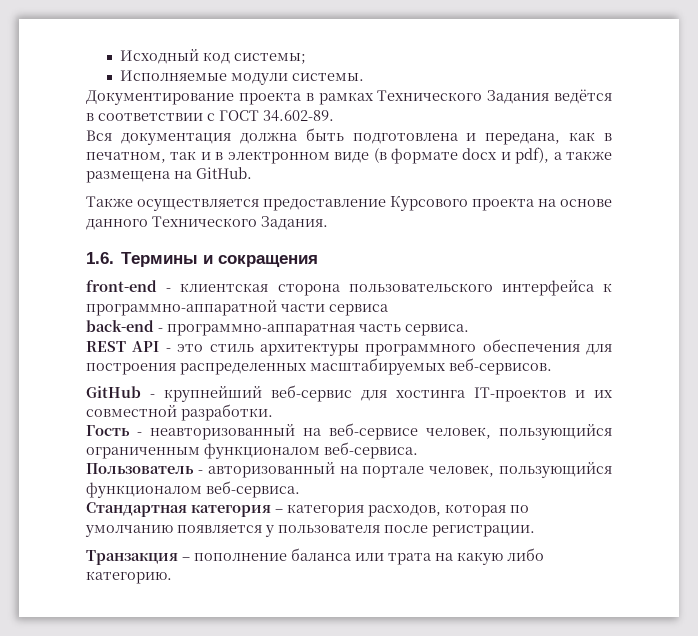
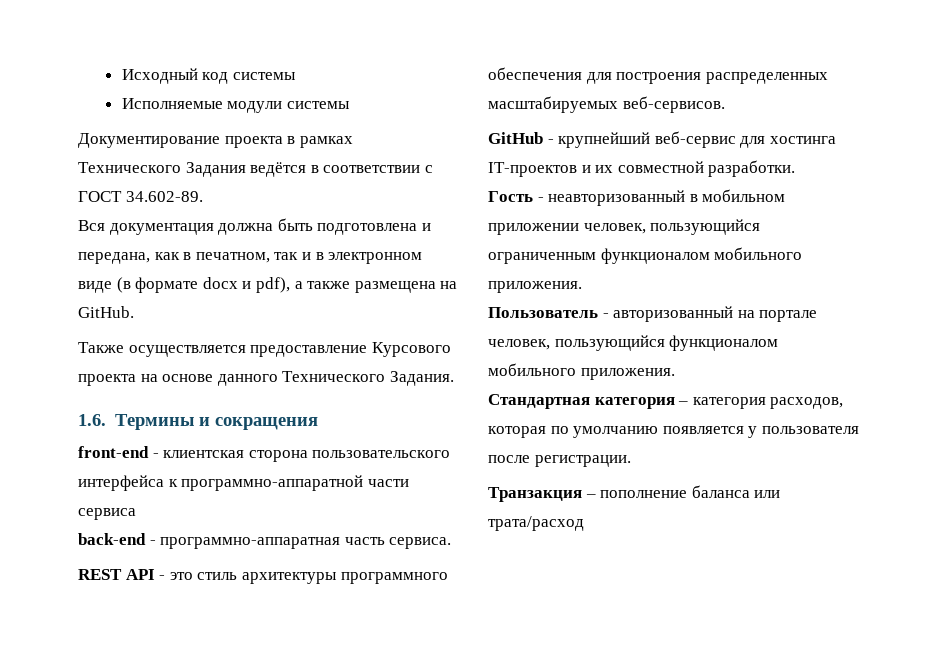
- Исходный код системы;
+ Исходный код системы
- Исполняемые модули системы.
+ Исполняемые модули системы
- Гость - неавторизованный на веб-сервисе человек, пользующийся ограниченным функционалом веб-сервиса.
+ Гость - неавторизованный в мобильном приложении человек, пользующийся ограниченным функционалом мобильного приложения.
- Пользователь - авторизованный на портале человек, пользующийся функционалом веб-сервиса.
+ Пользователь - авторизованный на портале человек, пользующийся функционалом мобильного приложения.
- Транзакция – пополнение баланса или трата на какую либо категорию.
+ Транзакция – пополнение баланса или трата/расход

